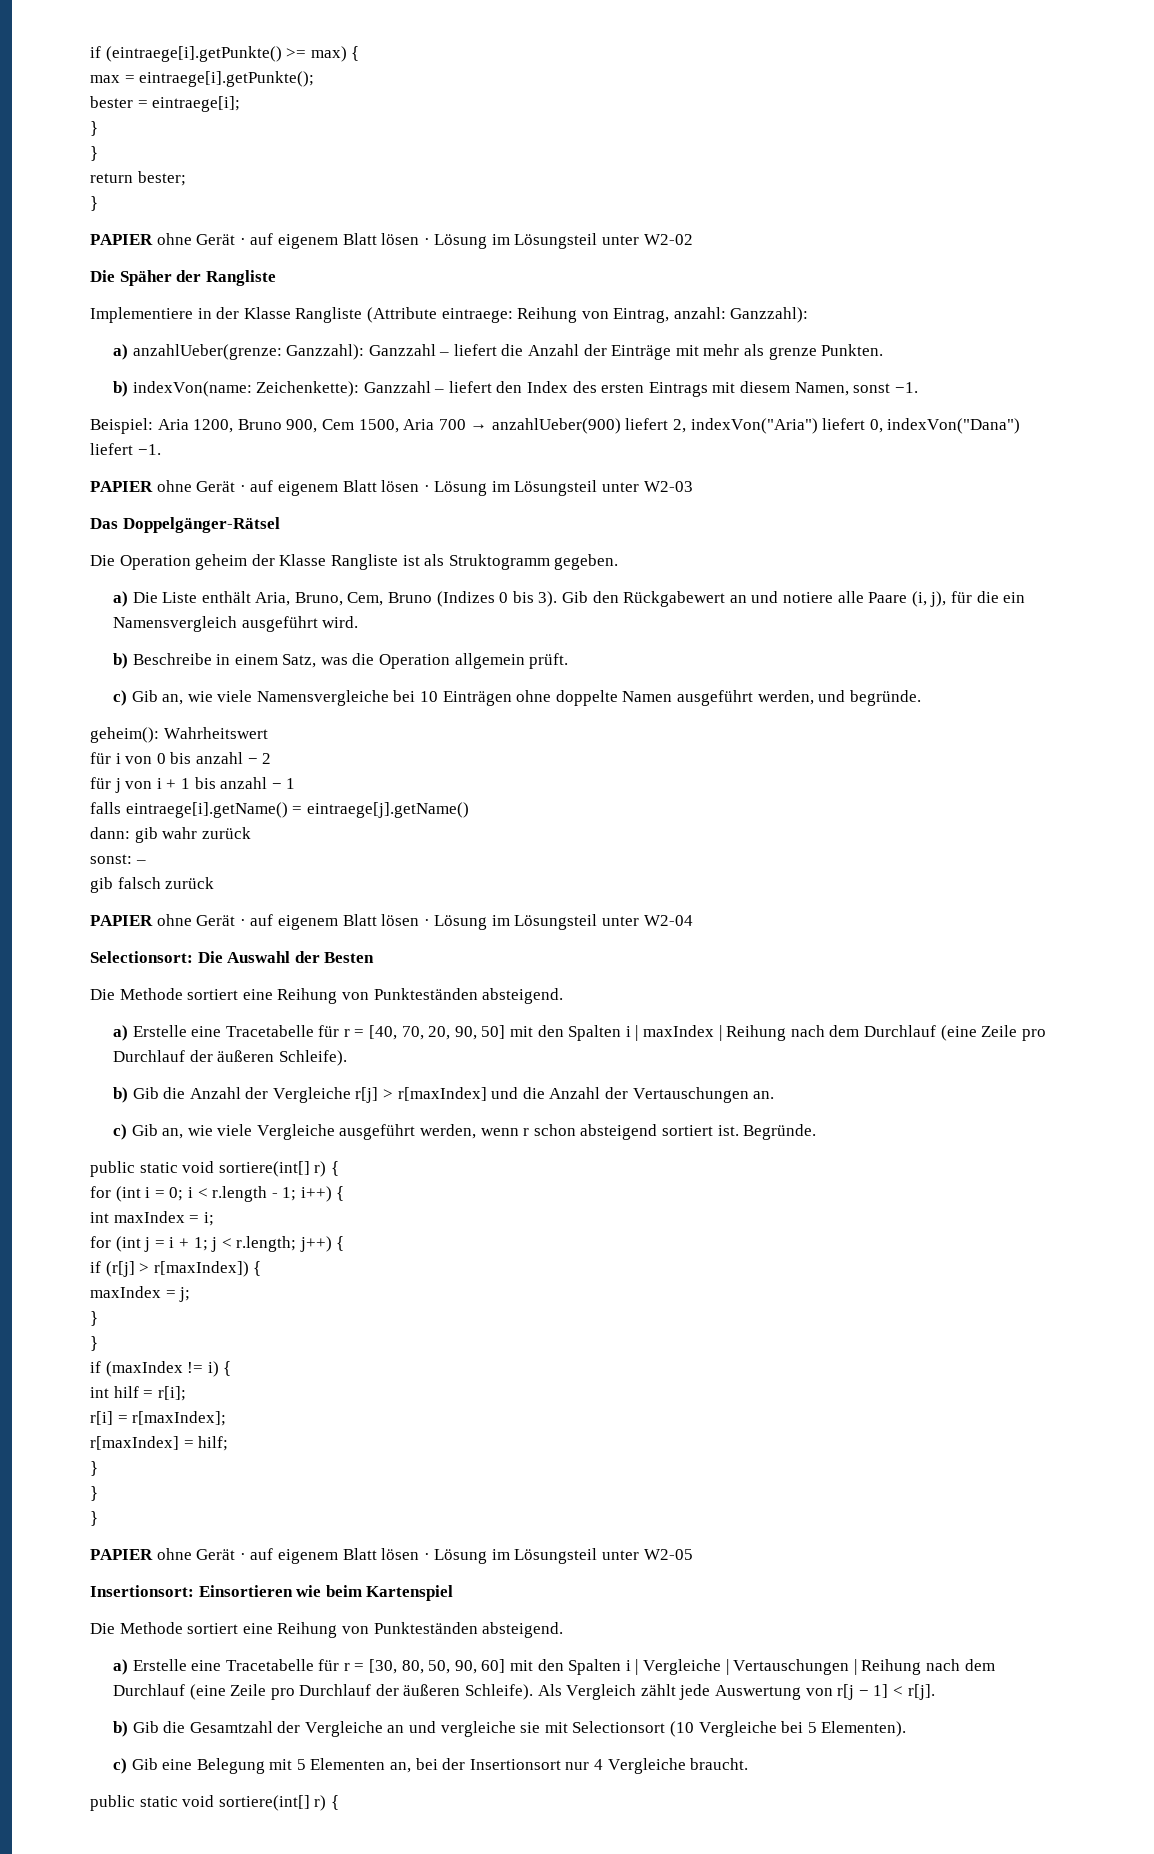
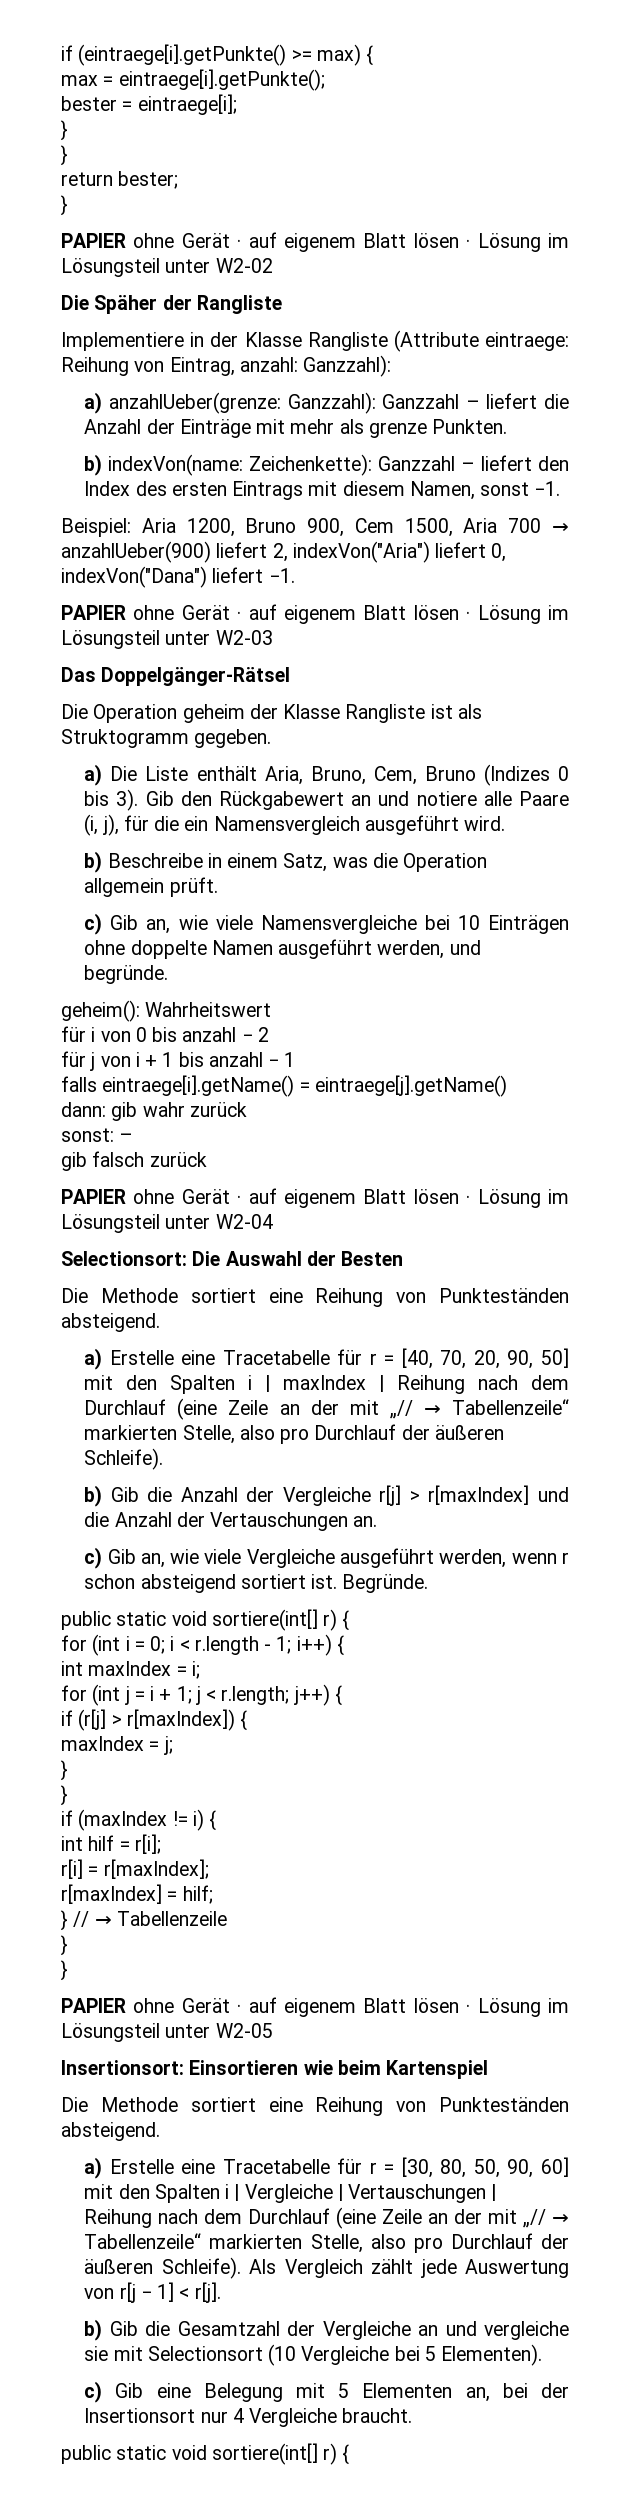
- a) Erstelle eine Tracetabelle für r = [40, 70, 20, 90, 50] mit den Spalten i | maxIndex | Reihung nach dem Durchlauf (eine Zeile pro Durchlauf der äußeren Schleife).
+ a) Erstelle eine Tracetabelle für r = [40, 70, 20, 90, 50] mit den Spalten i | maxIndex | Reihung nach dem Durchlauf (eine Zeile an der mit „// → Tabellenzeile“ markierten Stelle, also pro Durchlauf der äußeren Schleife).
  r[maxIndex] = hilf;
- }
+ } // → Tabellenzeile
- a) Erstelle eine Tracetabelle für r = [30, 80, 50, 90, 60] mit den Spalten i | Vergleiche | Vertauschungen | Reihung nach dem Durchlauf (eine Zeile pro Durchlauf der äußeren Schleife).
+ a) Erstelle eine Tracetabelle für r = [30, 80, 50, 90, 60] mit den Spalten i | Vergleiche | Vertauschungen | Reihung nach dem Durchlauf (eine Zeile an der mit „// → Tabellenzeile“ markierten Stelle, also pro Durchlauf der äußeren Schleife).

